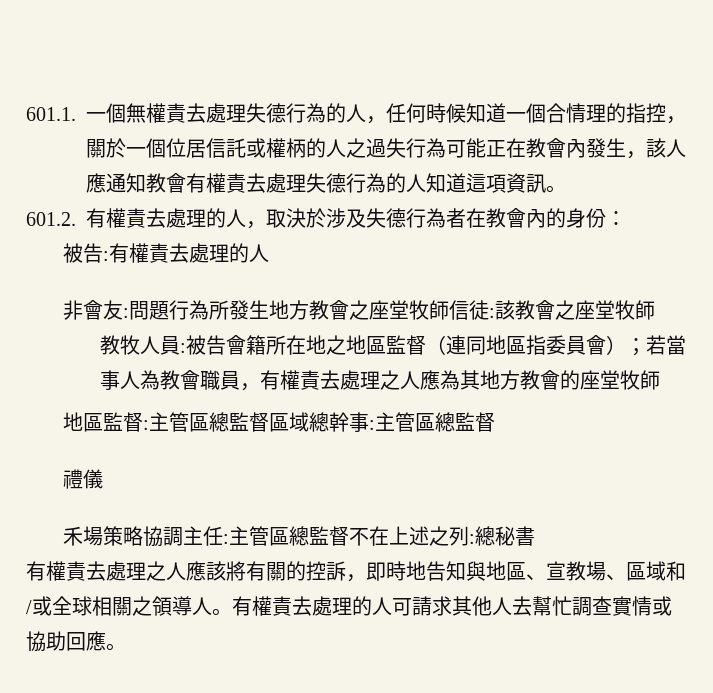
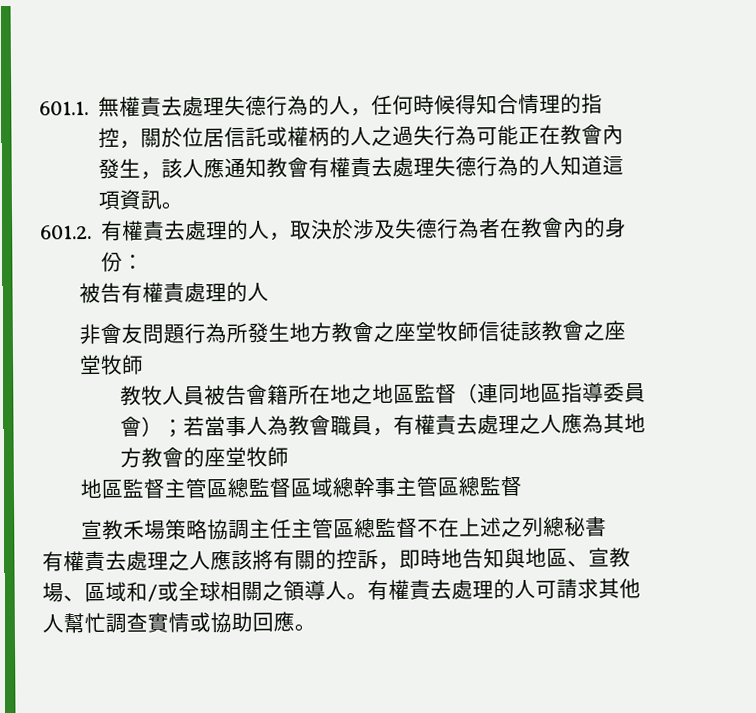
- 601.1.一個無權責去處理失德行為的人，任何時候知道一個合情理的指控，關於一個位居信託或權柄的人之過失行為可能正在教會內發生，該人應通知教會有權責去處理失德行為的人知道這項資訊。
+ 601.1.無權責去處理失德行為的人，任何時候得知合情理的指控，關於位居信託或權柄的人之過失行為可能正在教會內發生，該人應通知教會有權責去處理失德行為的人知道這項資訊。
- 被告:有權責去處理的人
+ 被告有權責處理的人
- 非會友:問題行為所發生地方教會之座堂牧師信徒:該教會之座堂牧師
+ 非會友問題行為所發生地方教會之座堂牧師信徒該教會之座堂牧師
- 教牧人員:被告會籍所在地之地區監督（連同地區指委員會）；若當事人為教會職員，有權責去處理之人應為其地方教會的座堂牧師
+ 教牧人員被告會籍所在地之地區監督（連同地區指導委員會）；若當事人為教會職員，有權責去處理之人應為其地方教會的座堂牧師
- 地區監督:主管區總監督區域總幹事:主管區總監督
+ 地區監督主管區總監督區域總幹事主管區總監督
- 禮儀
- 禾場策略協調主任:主管區總監督不在上述之列:總秘書
+ 宣教禾場策略協調主任主管區總監督不在上述之列總秘書
- 有權責去處理的人可請求其他人去幫忙調查實情或協助回應。
+ 有權責去處理的人可請求其他人幫忙調查實情或協助回應。

